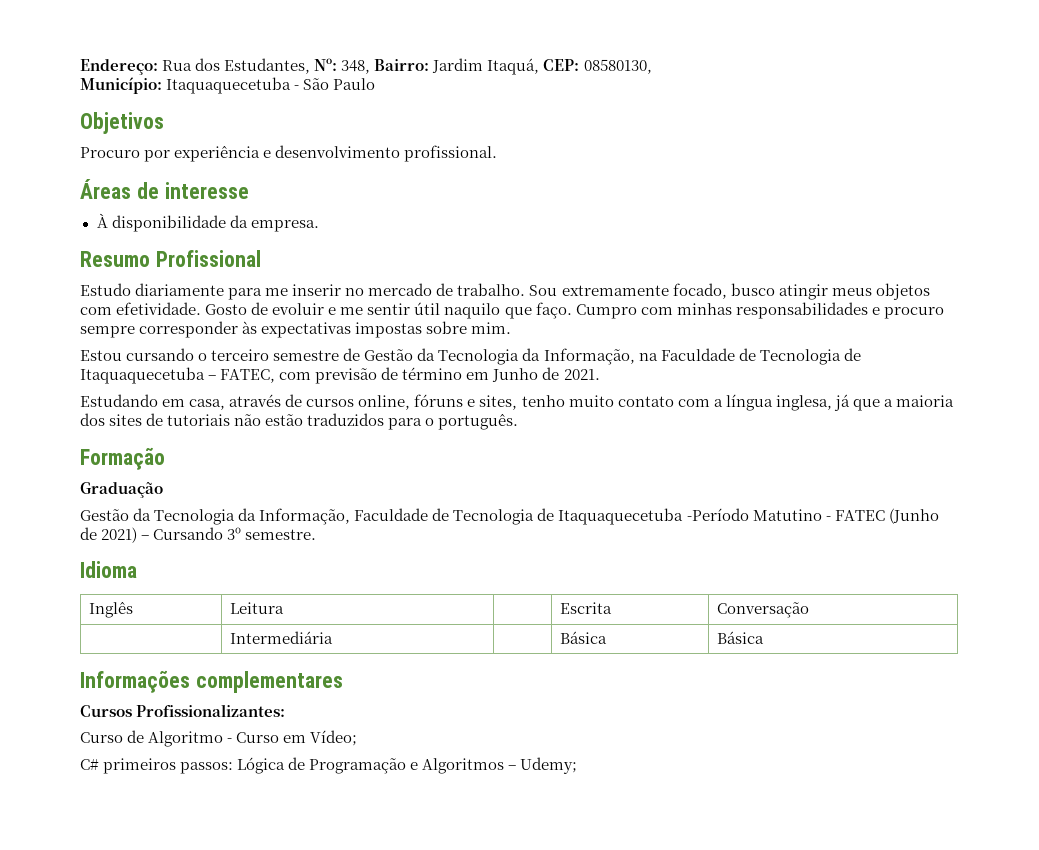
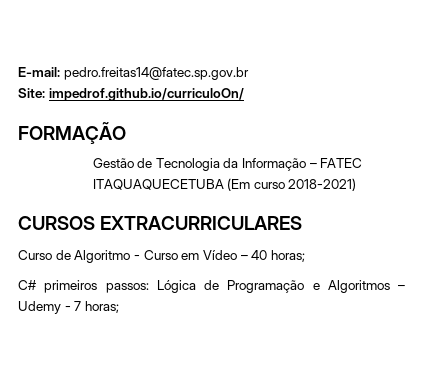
- Endereço: Rua dos Estudantes, Nº: 348, Bairro: Jardim Itaquá, CEP: 08580130,
- Município: Itaquaquecetuba - São Paulo
- Objetivos
- Procuro por experiência e desenvolvimento profissional.
- Áreas de interesse
- À disponibilidade da empresa.
- Resumo Profissional
- Estudo diariamente para me inserir no mercado de trabalho. Sou extremamente focado, busco atingir meus objetos com efetividade. Gosto de evoluir e me sentir útil naquilo que faço. Cumpro com minhas responsabilidades e procuro sempre corresponder às expectativas impostas sobre mim.
- Estou cursando o terceiro semestre de Gestão da Tecnologia da Informação, na Faculdade de Tecnologia de Itaquaquecetuba – FATEC, com previsão de término em Junho de 2021.
- Estudando em casa, através de cursos online, fóruns e sites, tenho muito contato com a língua inglesa, já que a maioria dos sites de tutoriais não estão traduzidos para o português.
- Formação
- Graduação
- Gestão da Tecnologia da Informação, Faculdade de Tecnologia de Itaquaquecetuba -Período Matutino - FATEC (Junho de 2021) – Cursando 3º semestre.
- Idioma
- Inglês | Leitura | | Escrita | Conversação
- | Intermediária | | Básica | Básica
- Informações complementares
- Cursos Profissionalizantes:
+ E-mail: pedro.freitas14@fatec.sp.gov.br
+ Site: impedrof.github.io/curriculoOn/
+ FORMAÇÃO
+ Gestão de Tecnologia da Informação – FATEC ITAQUAQUECETUBA (Em curso 2018-2021)
+ CURSOS EXTRACURRICULARES
- Curso de Algoritmo - Curso em Vídeo;
+ Curso de Algoritmo - Curso em Vídeo – 40 horas;
- C# primeiros passos: Lógica de Programação e Algoritmos – Udemy;
+ C# primeiros passos: Lógica de Programação e Algoritmos – Udemy - 7 horas;

